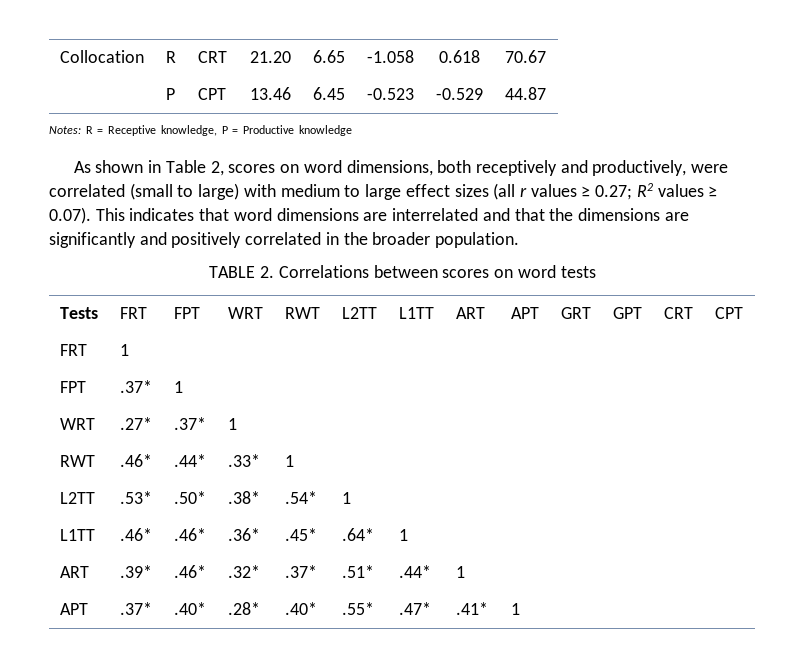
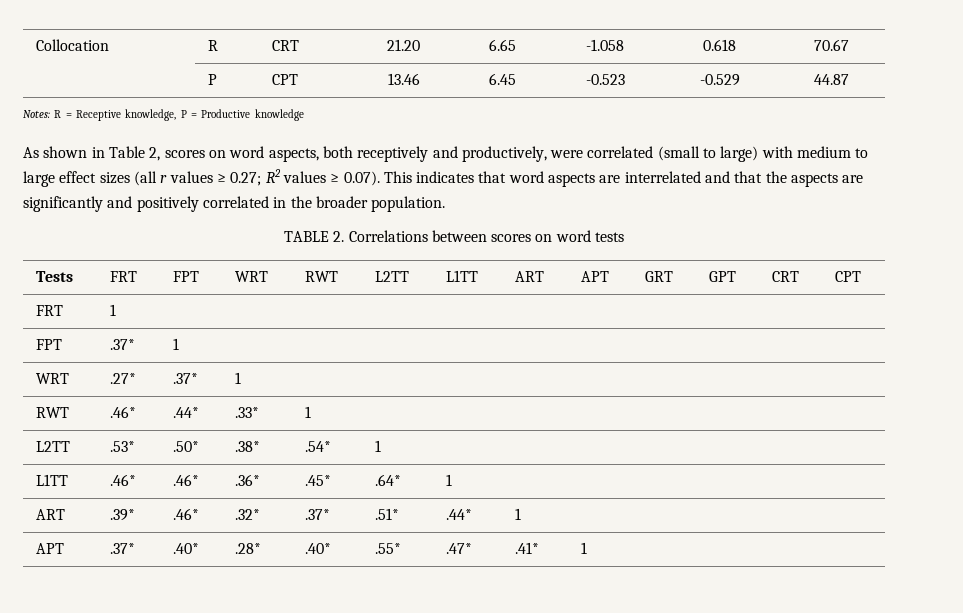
- As shown in Table 2, scores on word dimensions, both receptively and productively, were correlated (small to large) with medium to large effect sizes (all r values ≥ 0.27; R2 values ≥ 0.07). This indicates that word dimensions are interrelated and that the dimensions are significantly and positively correlated in the broader population.
+ As shown in Table 2, scores on word aspects, both receptively and productively, were correlated (small to large) with medium to large effect sizes (all r values ≥ 0.27; R2 values ≥ 0.07). This indicates that word aspects are interrelated and that the aspects are significantly and positively correlated in the broader population.

